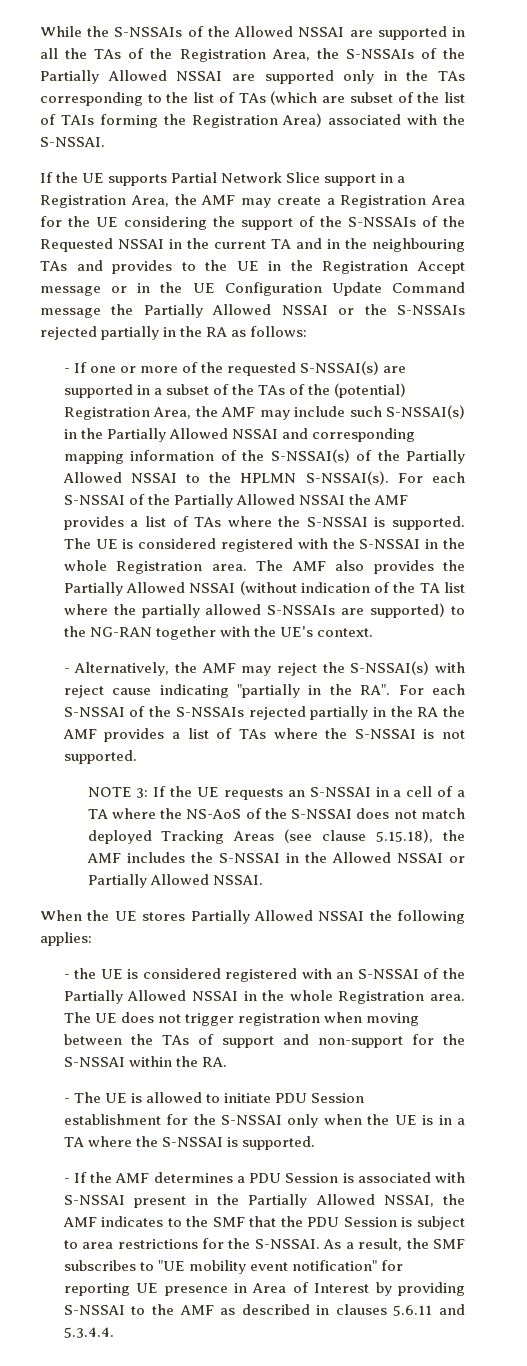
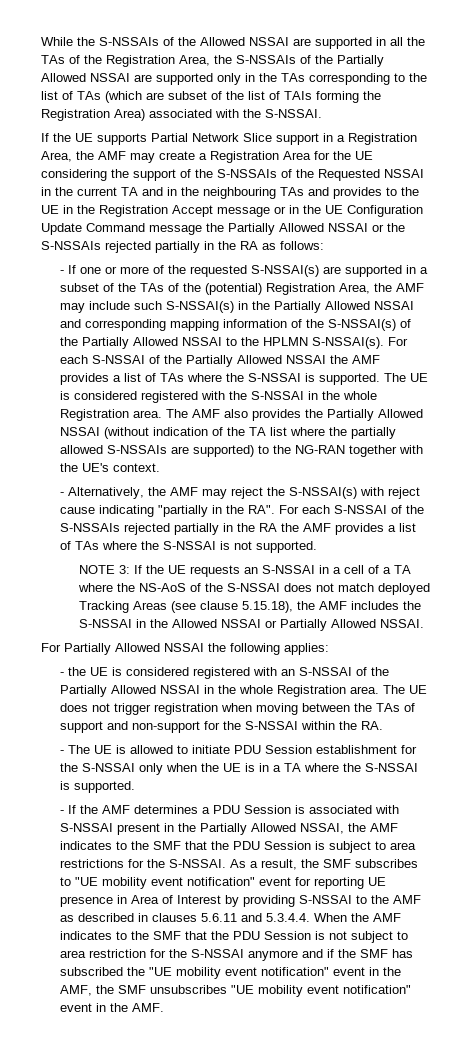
- When the UE stores Partially Allowed NSSAI the following applies:
+ For Partially Allowed NSSAI the following applies:
- As a result, the SMF subscribes to "UE mobility event notification" for reporting UE presence in Area of Interest by providing S-NSSAI to the AMF as described in clauses 5.6.11 and 5.3.4.4.
+ As a result, the SMF subscribes to "UE mobility event notification" event for reporting UE presence in Area of Interest by providing S-NSSAI to the AMF as described in clauses 5.6.11 and 5.3.4.4. When the AMF indicates to the SMF that the PDU Session is not subject to area restriction for the S-NSSAI anymore and if the SMF has subscribed the "UE mobility event notification" event in the AMF, the SMF unsubscribes "UE mobility event notification" event in the AMF.

